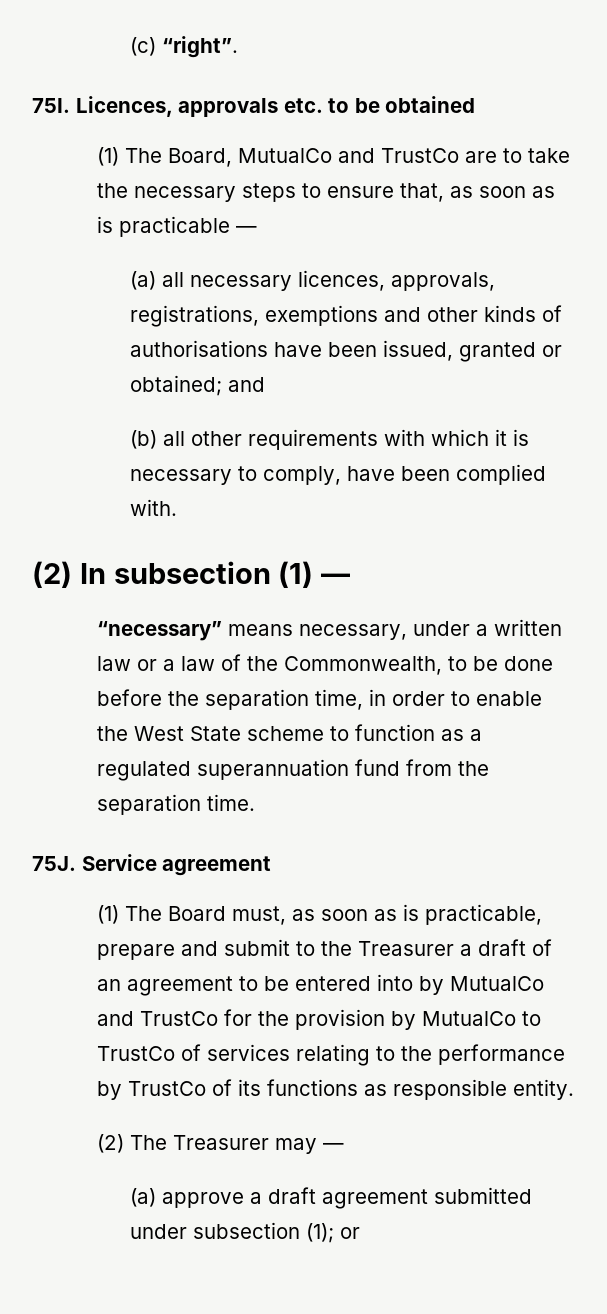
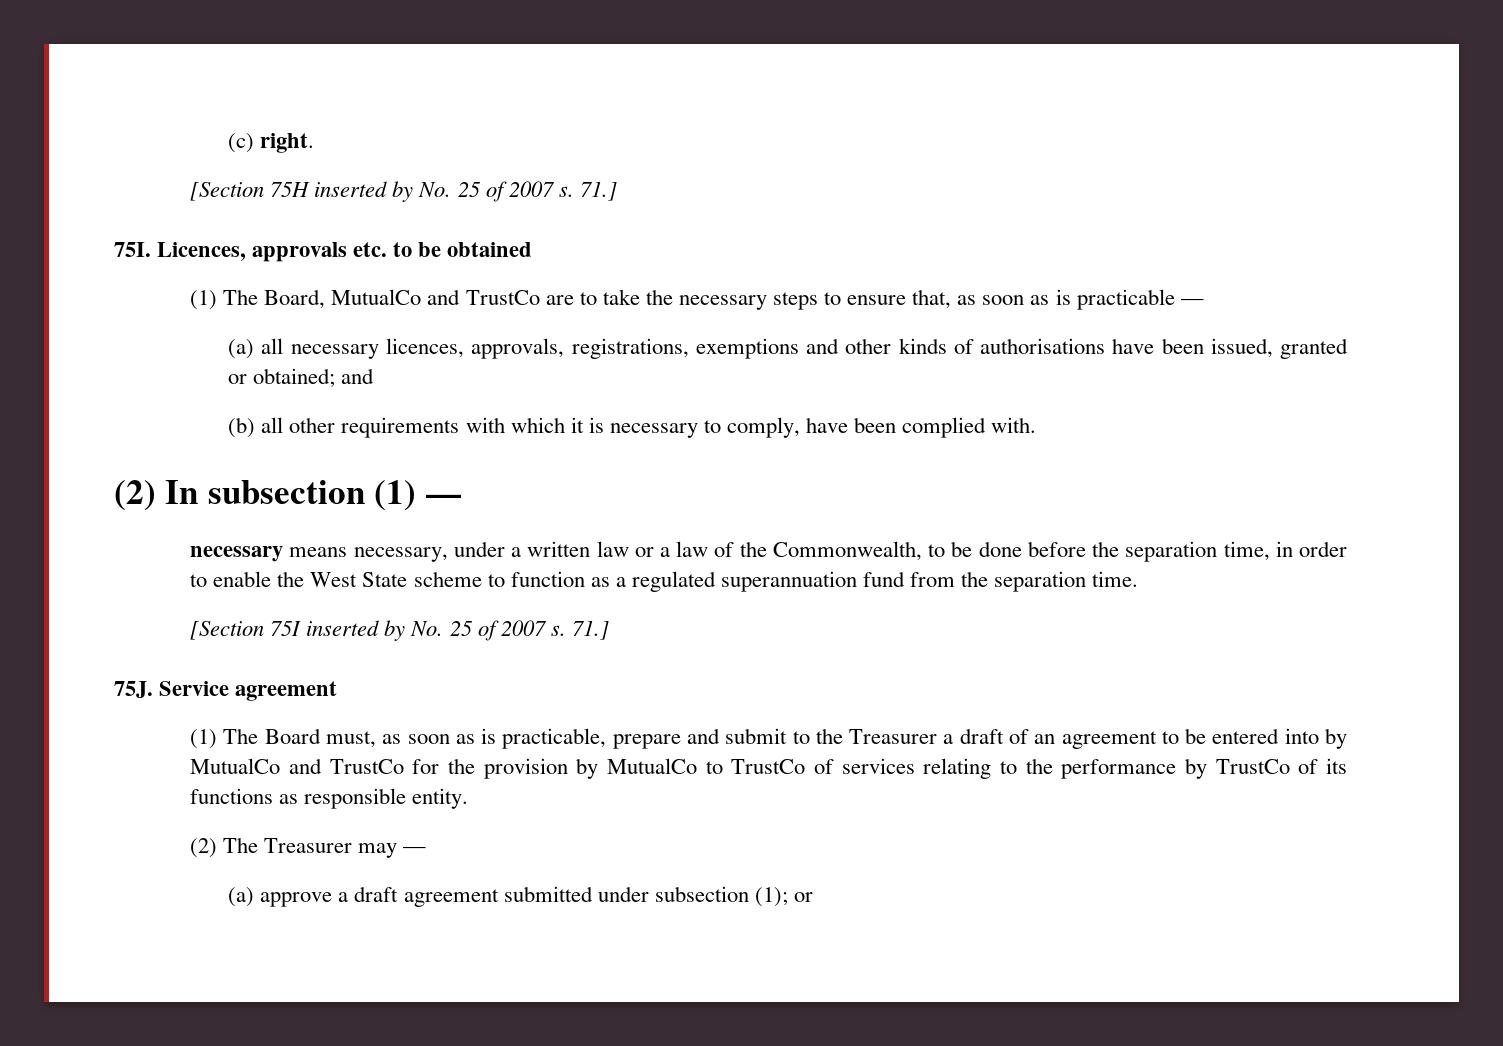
- (c) “right”.
+ (c) right.
+ [Section 75H inserted by No. 25 of 2007 s. 71.]
- “necessary” means necessary, under a written law or a law of the Commonwealth, to be done before the separation time, in order to enable the West State scheme to function as a regulated superannuation fund from the separation time.
+ necessary means necessary, under a written law or a law of the Commonwealth, to be done before the separation time, in order to enable the West State scheme to function as a regulated superannuation fund from the separation time.
+ [Section 75I inserted by No. 25 of 2007 s. 71.]

